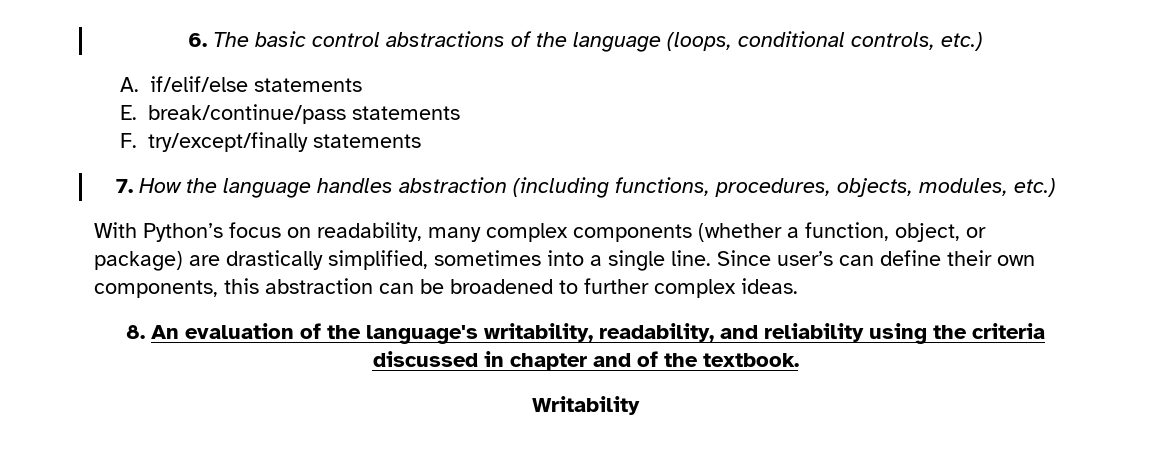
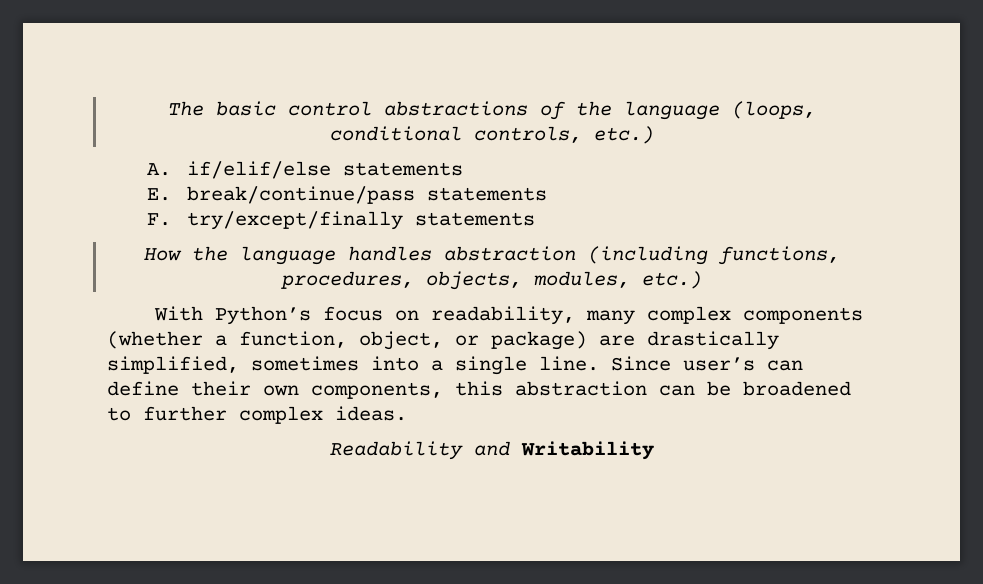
- 6. The basic control abstractions of the language (loops, conditional controls, etc.)
+ The basic control abstractions of the language (loops, conditional controls, etc.)
- 7. How the language handles abstraction (including functions, procedures, objects, modules, etc.)
+ How the language handles abstraction (including functions, procedures, objects, modules, etc.)
- 8. An evaluation of the language's writability, readability, and reliability using the criteria discussed in chapter and of the textbook.
- Writability
+ Readability and Writability

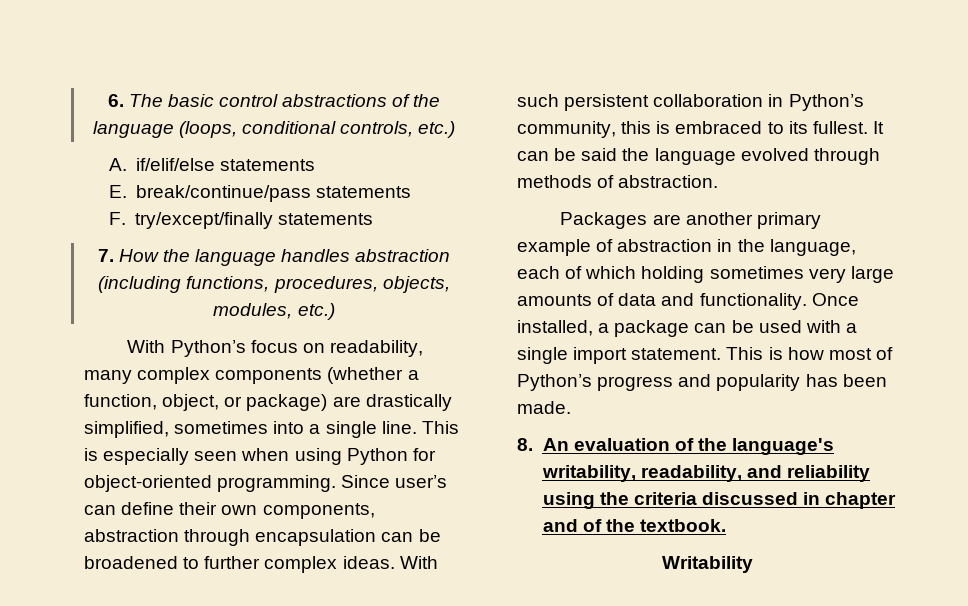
- The basic control abstractions of the language (loops, conditional controls, etc.)
+ 6. The basic control abstractions of the language (loops, conditional controls, etc.)
- How the language handles abstraction (including functions, procedures, objects, modules, etc.)
+ 7. How the language handles abstraction (including functions, procedures, objects, modules, etc.)
+ This is especially seen when using Python for object-oriented programming.
- Since user’s can define their own components, this abstraction can be broadened to further complex ideas.
- Readability and Writability
+ Since user’s can define their own components, abstraction through encapsulation can be broadened to further complex ideas. With such persistent collaboration in Python’s community, this is embraced to its fullest. It can be said the language evolved through methods of abstraction.
+ Packages are another primary example of abstraction in the language, each of which holding sometimes very large amounts of data and functionality. Once installed, a package can be used with a single import statement. This is how most of Python’s progress and popularity has been made.
+ 8. An evaluation of the language's writability, readability, and reliability using the criteria discussed in chapter and of the textbook.
+ Writability

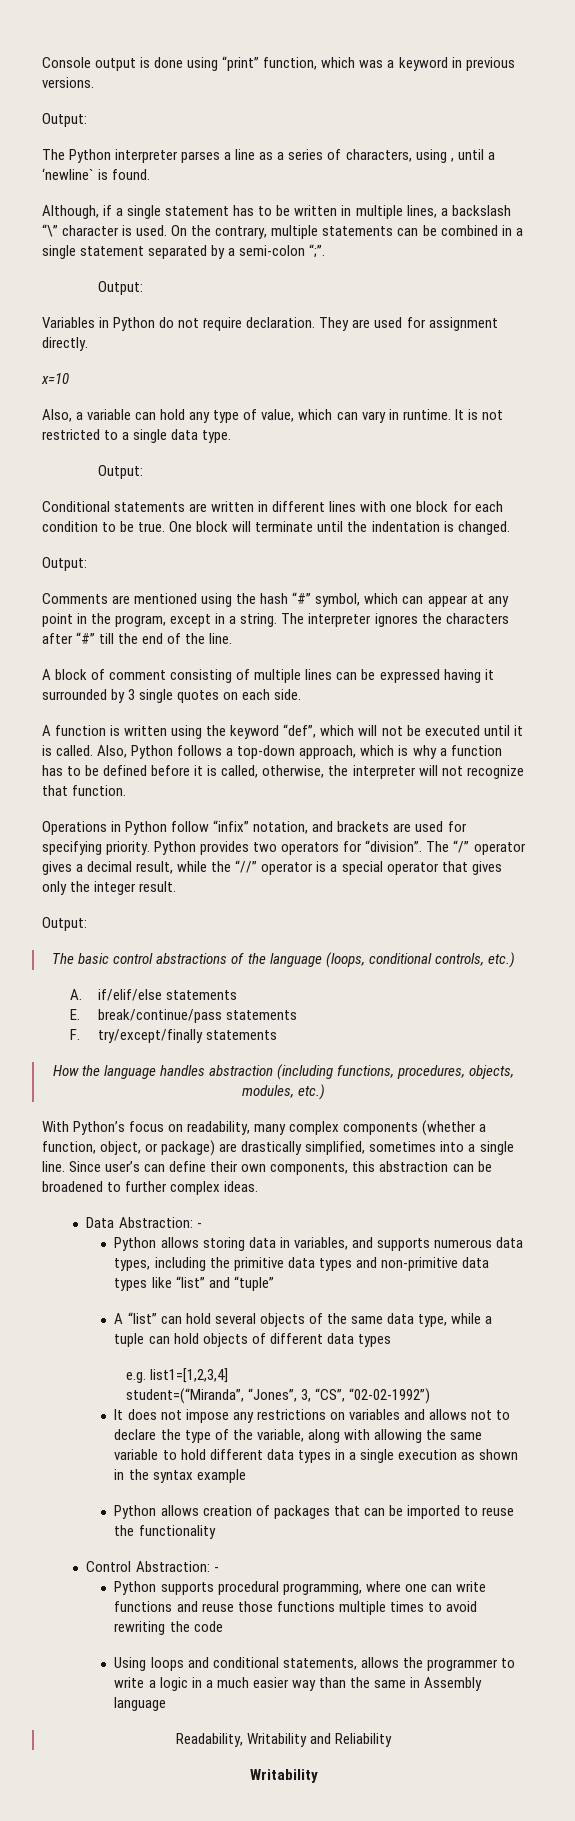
- 6. The basic control abstractions of the language (loops, conditional controls, etc.)
+ Console output is done using “print” function, which was a keyword in previous versions.
+ Output:
+ The Python interpreter parses a line as a series of characters, using , until a ‘newline` is found.
+ Although, if a single statement has to be written in multiple lines, a backslash “\” character is used. On the contrary, multiple statements can be combined in a single statement separated by a semi-colon “;”.
+ Output:
+ Variables in Python do not require declaration. They are used for assignment directly.
+ x=10
+ Also, a variable can hold any type of value, which can vary in runtime. It is not restricted to a single data type.
+ Output:
+ Conditional statements are written in different lines with one block for each condition to be true. One block will terminate until the indentation is changed.
+ Output:
+ Comments are mentioned using the hash “#” symbol, which can appear at any point in the program, except in a string. The interpreter ignores the characters after “#” till the end of the line.
+ A block of comment consisting of multiple lines can be expressed having it surrounded by 3 single quotes on each side.
+ A function is written using the keyword “def”, which will not be executed until it is called. Also, Python follows a top-down approach, which is why a function has to be defined before it is called, otherwise, the interpreter will not recognize that function.
+ Operations in Python follow “infix” notation, and brackets are used for specifying priority. Python provides two operators for “division”. The “/” operator gives a decimal result, while the “//” operator is a special operator that gives only the integer result.
+ Output:
+ The basic control abstractions of the language (loops, conditional controls, etc.)
- 7. How the language handles abstraction (including functions, procedures, objects, modules, etc.)
+ How the language handles abstraction (including functions, procedures, objects, modules, etc.)
- This is especially seen when using Python for object-oriented programming.
- Since user’s can define their own components, abstraction through encapsulation can be broadened to further complex ideas. With such persistent collaboration in Python’s community, this is embraced to its fullest. It can be said the language evolved through methods of abstraction.
- Packages are another primary example of abstraction in the language, each of which holding sometimes very large amounts of data and functionality. Once installed, a package can be used with a single import statement. This is how most of Python’s progress and popularity has been made.
- 8. An evaluation of the language's writability, readability, and reliability using the criteria discussed in chapter and of the textbook.
+ Since user’s can define their own components, this abstraction can be broadened to further complex ideas.
+ Data Abstraction: -
+ Python allows storing data in variables, and supports numerous data types, including the primitive data types and non-primitive data types like “list” and “tuple”
+ A “list” can hold several objects of the same data type, while a tuple can hold objects of different data types
+ e.g. list1=[1,2,3,4]
+ student=(“Miranda”, “Jones”, 3, “CS”, “02-02-1992”)
+ It does not impose any restrictions on variables and allows not to declare the type of the variable, along with allowing the same variable to hold different data types in a single execution as shown in the syntax example
+ Python allows creation of packages that can be imported to reuse the functionality
+ Control Abstraction: -
+ Python supports procedural programming, where one can write functions and reuse those functions multiple times to avoid rewriting the code
+ Using loops and conditional statements, allows the programmer to write a logic in a much easier way than the same in Assembly language
+ Readability, Writability and Reliability

